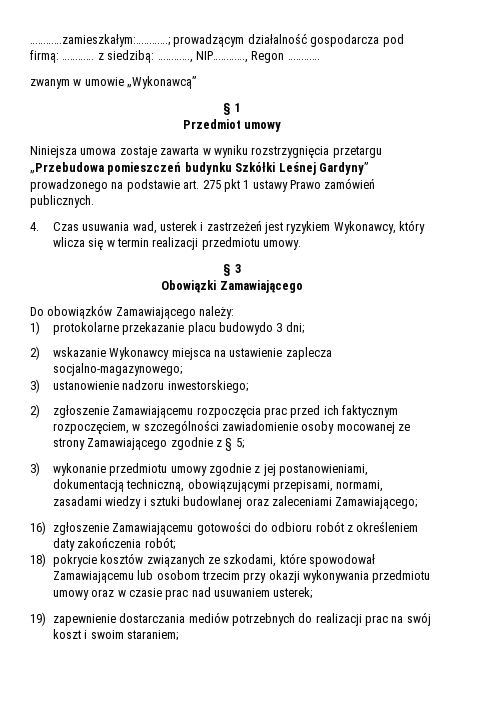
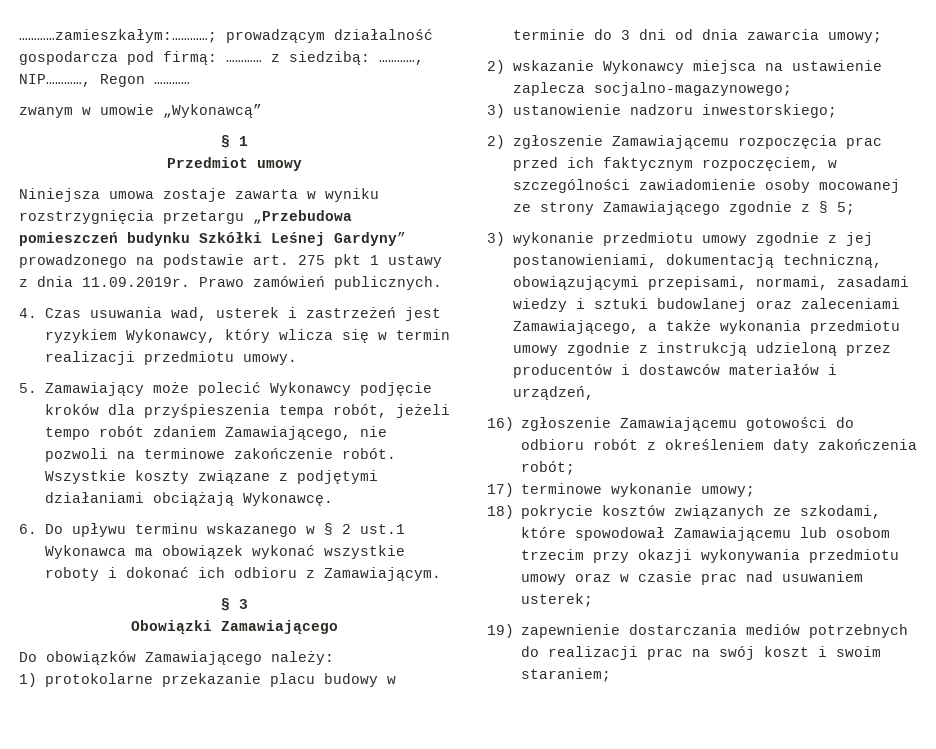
- Niniejsza umowa zostaje zawarta w wyniku rozstrzygnięcia przetargu „Przebudowa pomieszczeń budynku Szkółki Leśnej Gardyny” prowadzonego na podstawie art. 275 pkt 1 ustawy Prawo zamówień publicznych.
+ Niniejsza umowa zostaje zawarta w wyniku rozstrzygnięcia przetargu „Przebudowa pomieszczeń budynku Szkółki Leśnej Gardyny” prowadzonego na podstawie art. 275 pkt 1 ustawy z dnia 11.09.2019r. Prawo zamówień publicznych.
+ 5. Zamawiający może polecić Wykonawcy podjęcie kroków dla przyśpieszenia tempa robót, jeżeli tempo robót zdaniem Zamawiającego, nie pozwoli na terminowe zakończenie robót. Wszystkie koszty związane z podjętymi działaniami obciążają Wykonawcę.
+ 6. Do upływu terminu wskazanego w § 2 ust.1 Wykonawca ma obowiązek wykonać wszystkie roboty i dokonać ich odbioru z Zamawiającym.
- 1) protokolarne przekazanie placu budowydo 3 dni;
+ 1) protokolarne przekazanie placu budowy w terminie do 3 dni od dnia zawarcia umowy;
- 3) wykonanie przedmiotu umowy zgodnie z jej postanowieniami, dokumentacją techniczną, obowiązującymi przepisami, normami, zasadami wiedzy i sztuki budowlanej oraz zaleceniami Zamawiającego;
+ 3) wykonanie przedmiotu umowy zgodnie z jej postanowieniami, dokumentacją techniczną, obowiązującymi przepisami, normami, zasadami wiedzy i sztuki budowlanej oraz zaleceniami Zamawiającego, a także wykonania przedmiotu umowy zgodnie z instrukcją udzieloną przez producentów i dostawców materiałów i urządzeń,
+ 17) terminowe wykonanie umowy;

